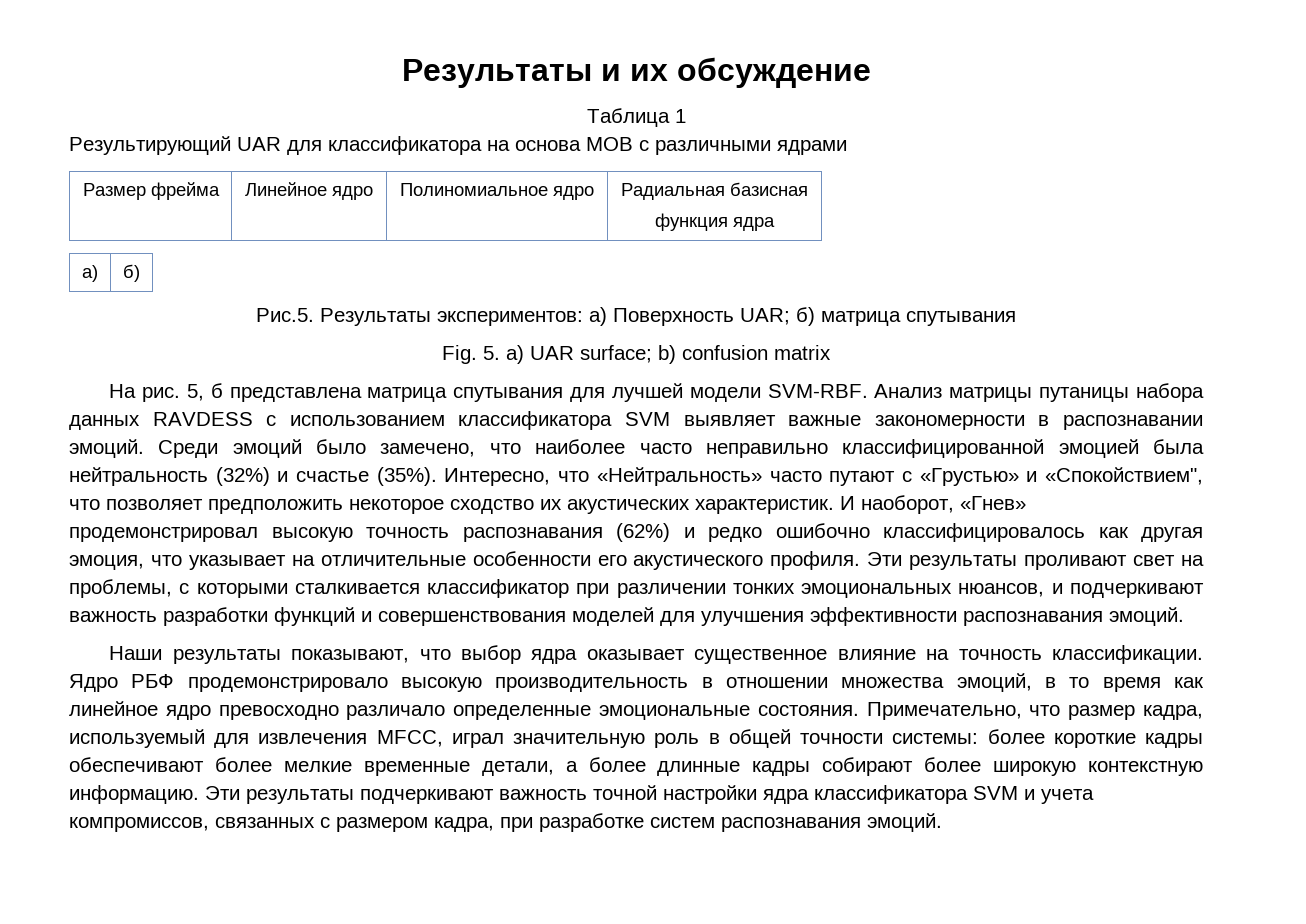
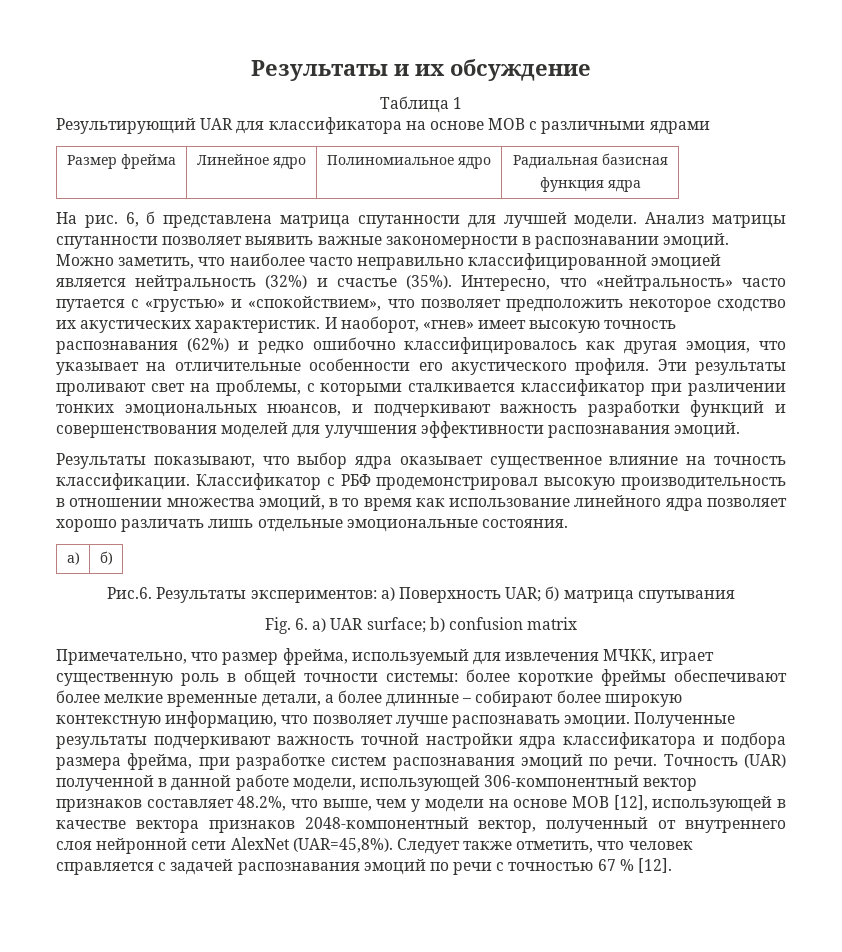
- Результирующий UAR для классификатора на основа МОВ с различными ядрами
+ Результирующий UAR для классификатора на основе МОВ с различными ядрами
- а) | б)
- Рис.5. Результаты экспериментов: а) Поверхность UAR; б) матрица спутывания
- Fig. 5. a) UAR surface; b) confusion matrix
- 5, б представлена матрица спутывания для лучшей модели SVM-RBF. Анализ матрицы путаницы набора данных RAVDESS с использованием классификатора SVM выявляет важные закономерности в распознавании эмоций.
+ 6, б представлена матрица спутанности для лучшей модели. Анализ матрицы спутанности позволяет выявить важные закономерности в распознавании эмоций.
- Среди эмоций было замечено, что наиболее часто неправильно классифицированной эмоцией была нейтральность (32%) и счастье (35%).
+ Можно заметить, что наиболее часто неправильно классифицированной эмоцией является нейтральность (32%) и счастье (35%).
- Интересно, что «Нейтральность» часто путают с «Грустью» и «Спокойствием", что позволяет предположить некоторое сходство их акустических характеристик.
+ Интересно, что «нейтральность» часто путается с «грустью» и «спокойствием», что позволяет предположить некоторое сходство их акустических характеристик.
- И наоборот, «Гнев» продемонстрировал высокую точность распознавания (62%) и редко ошибочно классифицировалось как другая эмоция, что указывает на отличительные особенности его акустического профиля.
+ И наоборот, «гнев» имеет высокую точность распознавания (62%) и редко ошибочно классифицировалось как другая эмоция, что указывает на отличительные особенности его акустического профиля.
- Наши результаты показывают, что выбор ядра оказывает существенное влияние на точность классификации.
+ Результаты показывают, что выбор ядра оказывает существенное влияние на точность классификации.
- Ядро РБФ продемонстрировало высокую производительность в отношении множества эмоций, в то время как линейное ядро превосходно различало определенные эмоциональные состояния. Примечательно, что размер кадра, используемый для извлечения MFCC, играл значительную роль в общей точности системы: более короткие кадры обеспечивают более мелкие временные детали, а более длинные кадры собирают более широкую контекстную информацию. Эти результаты подчеркивают важность точной настройки ядра классификатора SVM и учета компромиссов, связанных с размером кадра, при разработке систем распознавания эмоций.
+ Классификатор с РБФ продемонстрировал высокую производительность в отношении множества эмоций, в то время как использование линейного ядра позволяет хорошо различать лишь отдельные эмоциональные состояния.
+ а) | б)
+ Рис.6. Результаты экспериментов: а) Поверхность UAR; б) матрица спутывания
+ Fig. 6. a) UAR surface; b) confusion matrix
+ Примечательно, что размер фрейма, используемый для извлечения МЧКК, играет существенную роль в общей точности системы: более короткие фреймы обеспечивают более мелкие временные детали, а более длинные – собирают более широкую контекстную информацию, что позволяет лучше распознавать эмоции. Полученные результаты подчеркивают важность точной настройки ядра классификатора и подбора размера фрейма, при разработке систем распознавания эмоций по речи. Точность (UAR) полученной в данной работе модели, использующей 306-компонентный вектор признаков составляет 48.2%, что выше, чем у модели на основе МОВ [12], использующей в качестве вектора признаков 2048-компонентный вектор, полученный от внутреннего слоя нейронной сети AlexNet (UAR=45,8%). Следует также отметить, что человек справляется с задачей распознавания эмоций по речи с точностью 67 % [12].

